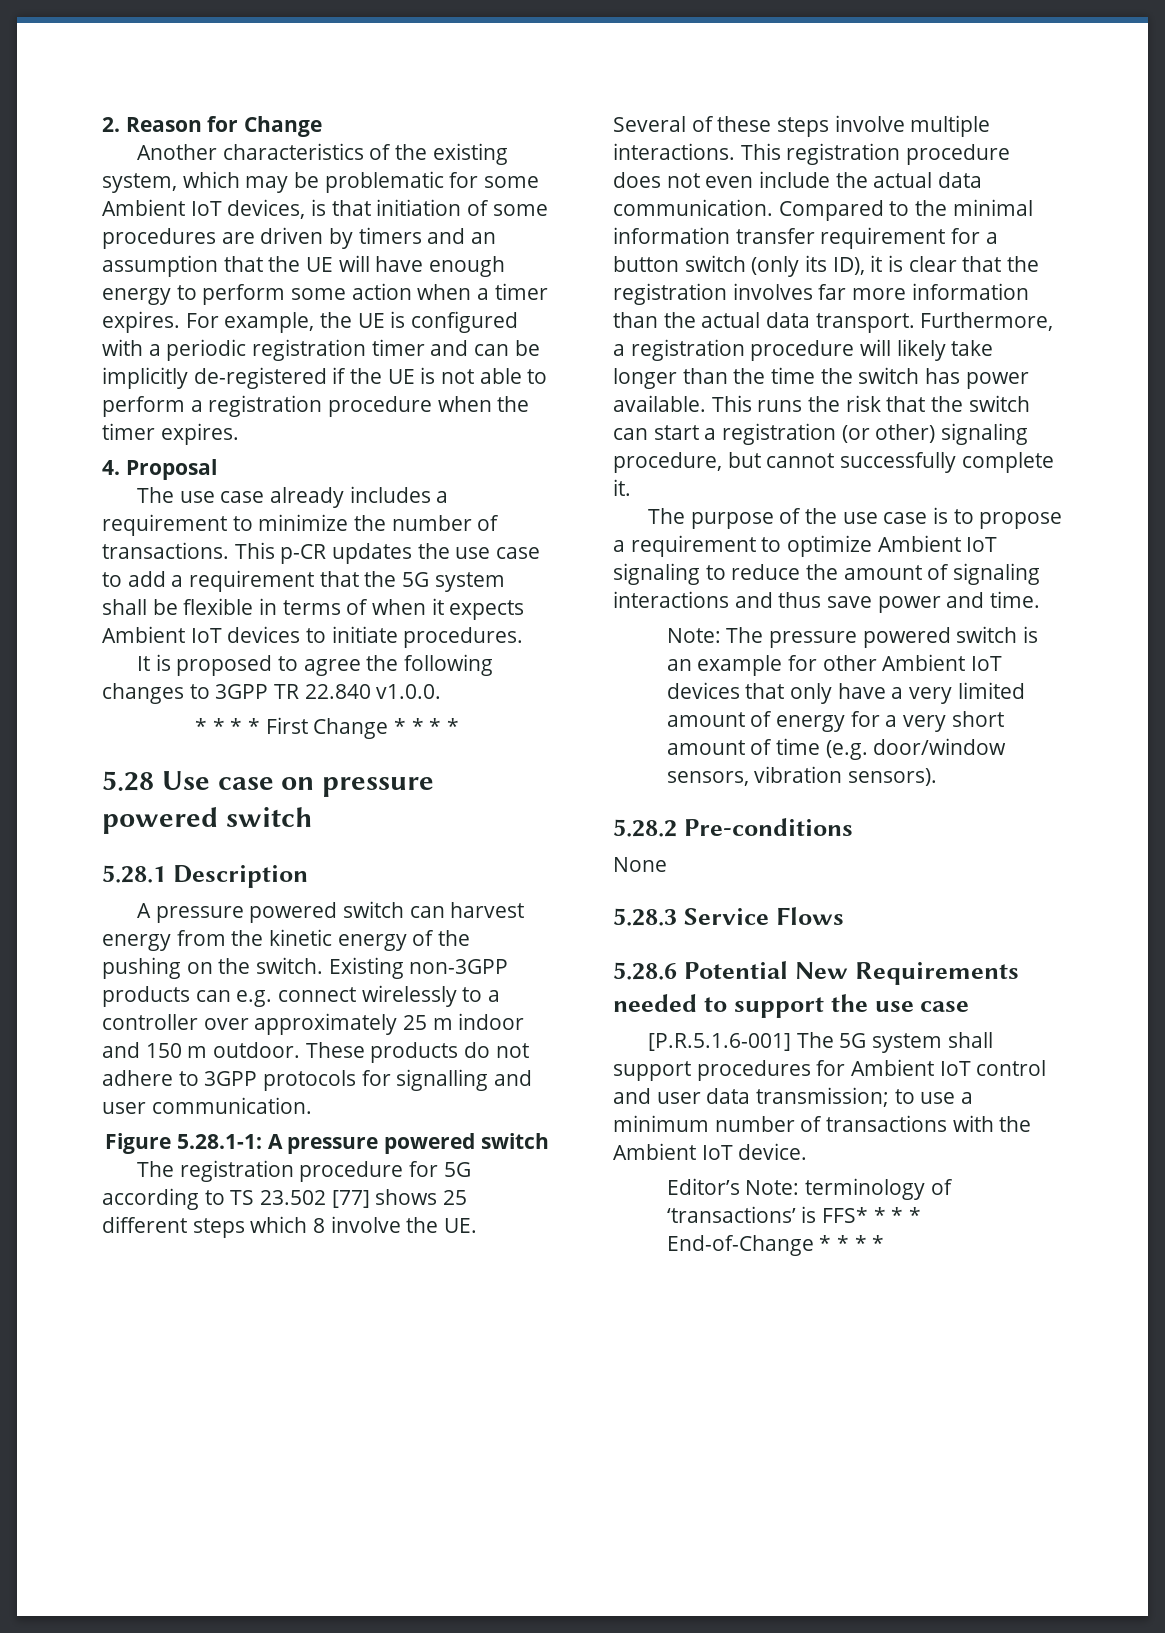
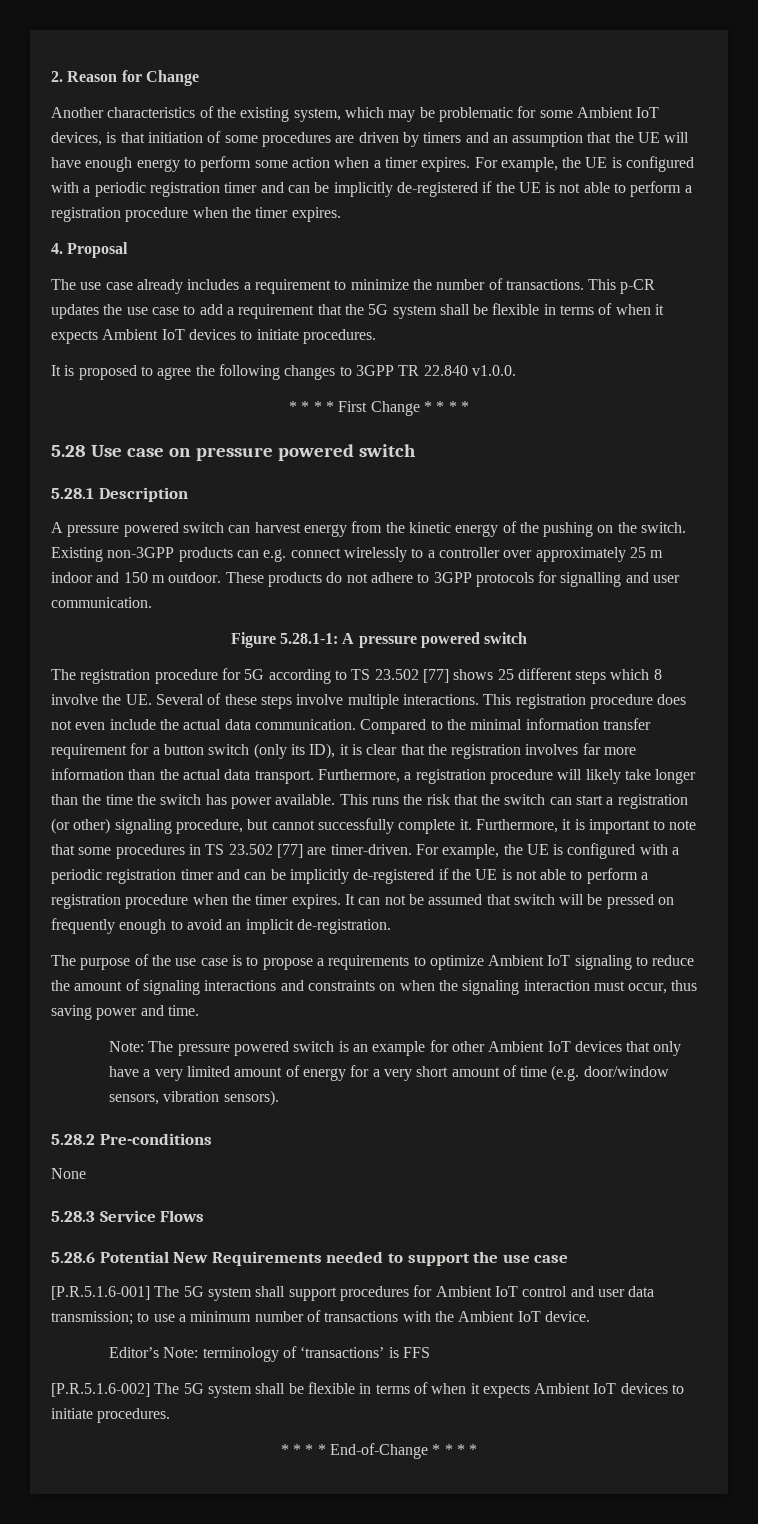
+ Furthermore, it is important to note that some procedures in TS 23.502 [77] are timer-driven. For example, the UE is configured with a periodic registration timer and can be implicitly de-registered if the UE is not able to perform a registration procedure when the timer expires. It can not be assumed that switch will be pressed on frequently enough to avoid an implicit de-registration.
- The purpose of the use case is to propose a requirement to optimize Ambient IoT signaling to reduce the amount of signaling interactions and thus save power and time.
+ The purpose of the use case is to propose a requirements to optimize Ambient IoT signaling to reduce the amount of signaling interactions and constraints on when the signaling interaction must occur, thus saving power and time.
- Editor’s Note: terminology of ‘transactions’ is FFS* * * * End-of-Change * * * *
+ Editor’s Note: terminology of ‘transactions’ is FFS
+ [P.R.5.1.6-002] The 5G system shall be flexible in terms of when it expects Ambient IoT devices to initiate procedures.
+ * * * * End-of-Change * * * *

